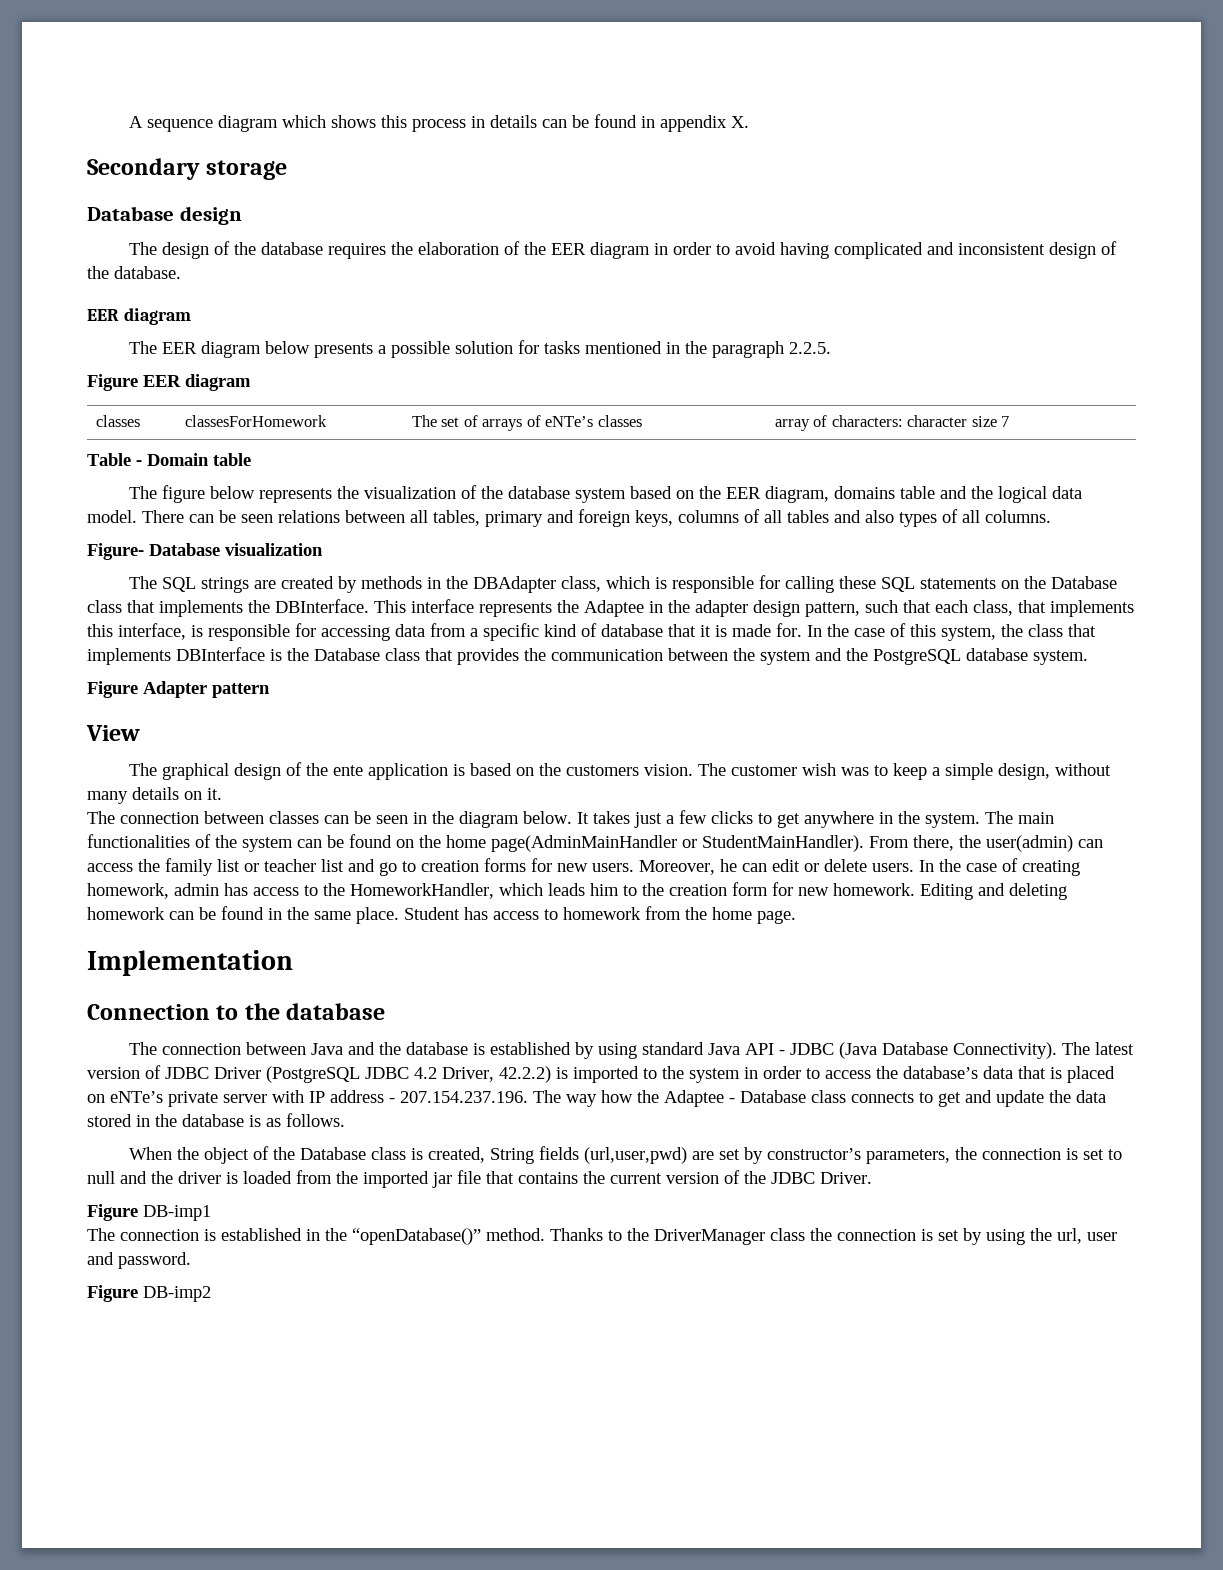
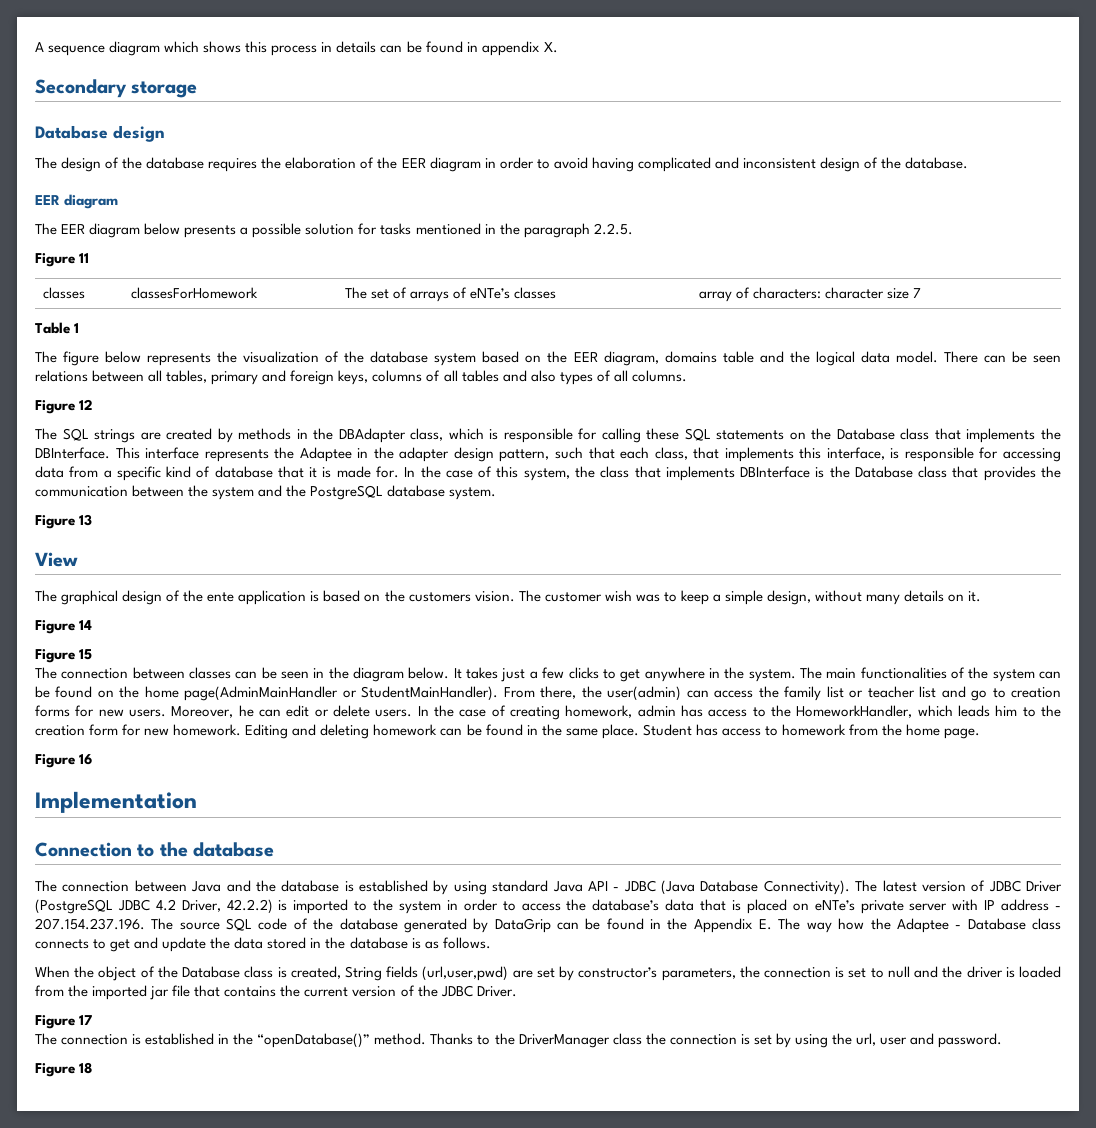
- Figure EER diagram
+ Figure 11
- Table - Domain table
+ Table 1
- Figure- Database visualization
+ Figure 12
- Figure Adapter pattern
+ Figure 13
+ Figure 14
+ Figure 15
+ Figure 16
- The latest version of JDBC Driver (PostgreSQL JDBC 4.2 Driver, 42.2.2) is imported to the system in order to access the database’s data that is placed on eNTe’s private server with IP address - 207.154.237.196. The way how the Adaptee - Database class connects to get and update the data stored in the database is as follows.
+ The latest version of JDBC Driver (PostgreSQL JDBC 4.2 Driver, 42.2.2) is imported to the system in order to access the database’s data that is placed on eNTe’s private server with IP address - 207.154.237.196. The source SQL code of the database generated by DataGrip can be found in the Appendix E. The way how the Adaptee - Database class connects to get and update the data stored in the database is as follows.
- Figure DB-imp1
+ Figure 17
- Figure DB-imp2
+ Figure 18

